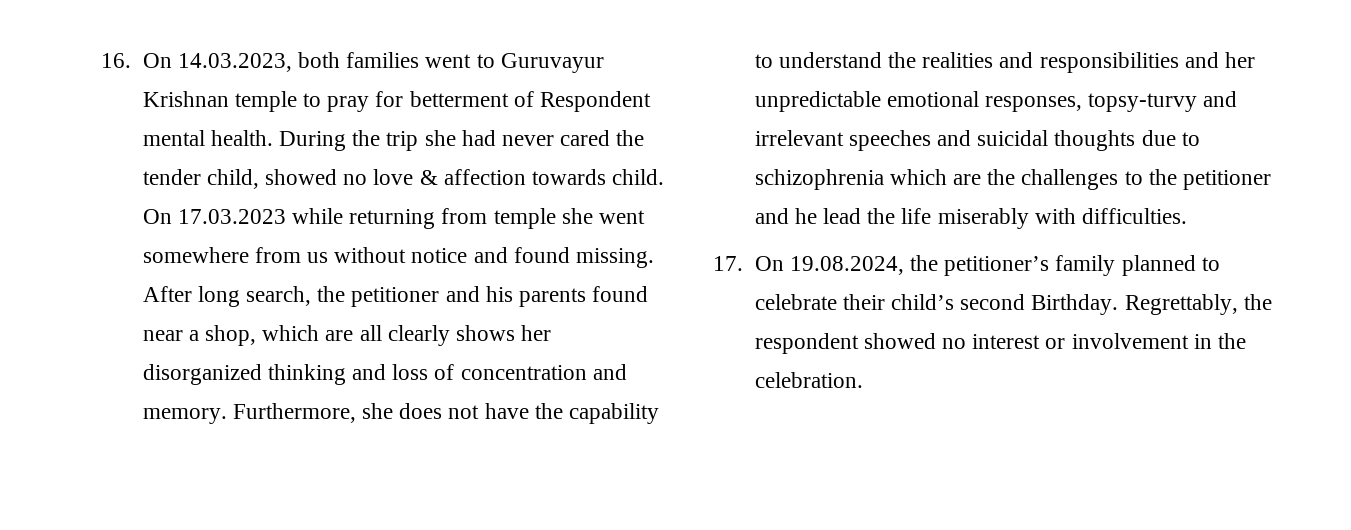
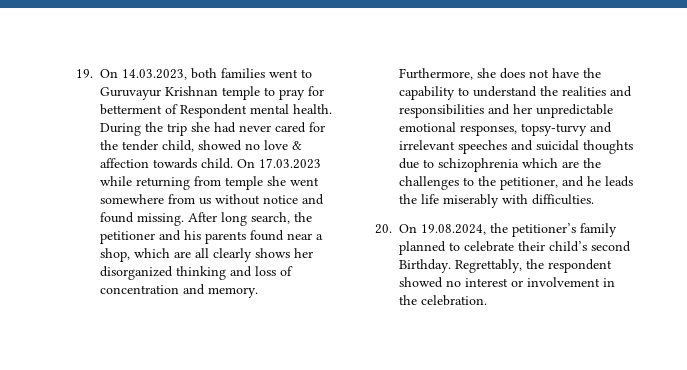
- 16. On 14.03.2023, both families went to Guruvayur Krishnan temple to pray for betterment of Respondent mental health.
+ 19. On 14.03.2023, both families went to Guruvayur Krishnan temple to pray for betterment of Respondent mental health.
- During the trip she had never cared the tender child, showed no love & affection towards child.
+ During the trip she had never cared for the tender child, showed no love & affection towards child.
- Furthermore, she does not have the capability to understand the realities and responsibilities and her unpredictable emotional responses, topsy-turvy and irrelevant speeches and suicidal thoughts due to schizophrenia which are the challenges to the petitioner and he lead the life miserably with difficulties.
+ Furthermore, she does not have the capability to understand the realities and responsibilities and her unpredictable emotional responses, topsy-turvy and irrelevant speeches and suicidal thoughts due to schizophrenia which are the challenges to the petitioner, and he leads the life miserably with difficulties.
- 17. On 19.08.2024, the petitioner’s family planned to celebrate their child’s second Birthday.
+ 20. On 19.08.2024, the petitioner’s family planned to celebrate their child’s second Birthday.

